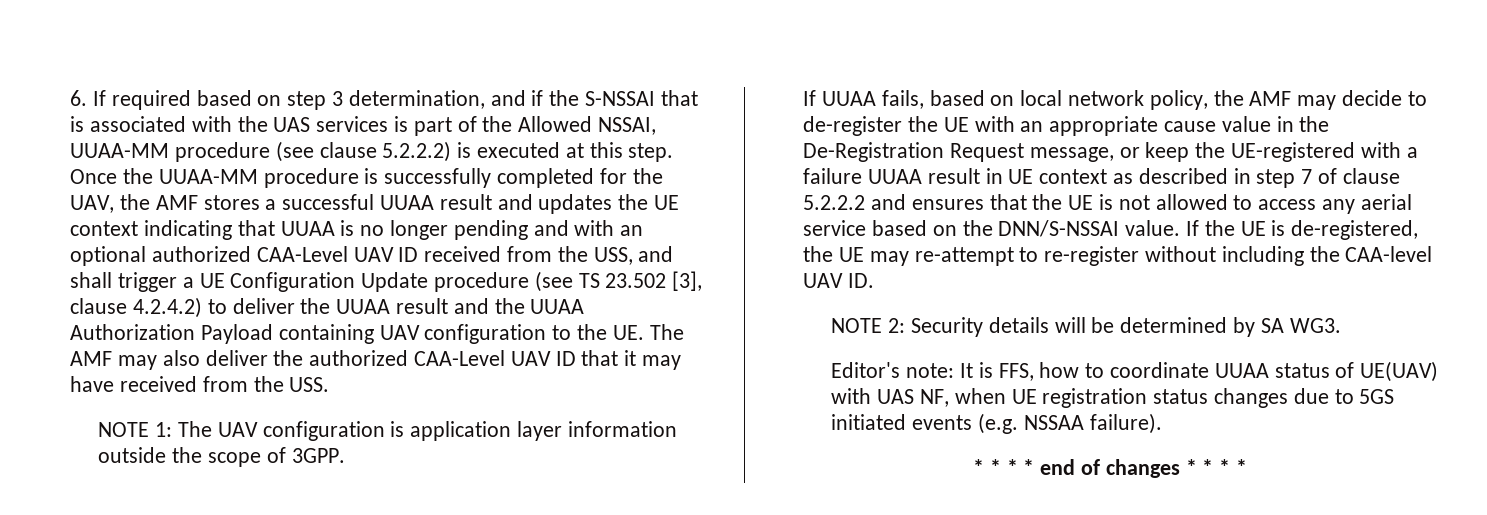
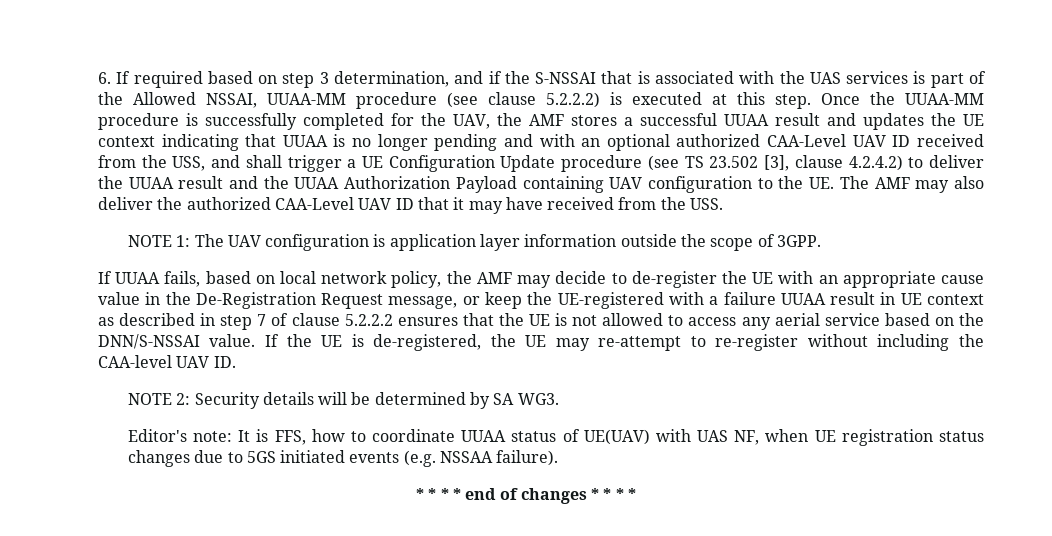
- If UUAA fails, based on local network policy, the AMF may decide to de-register the UE with an appropriate cause value in the De-Registration Request message, or keep the UE-registered with a failure UUAA result in UE context as described in step 7 of clause 5.2.2.2 and ensures that the UE is not allowed to access any aerial service based on the DNN/S-NSSAI value.
+ If UUAA fails, based on local network policy, the AMF may decide to de-register the UE with an appropriate cause value in the De-Registration Request message, or keep the UE-registered with a failure UUAA result in UE context as described in step 7 of clause 5.2.2.2 ensures that the UE is not allowed to access any aerial service based on the DNN/S-NSSAI value.

